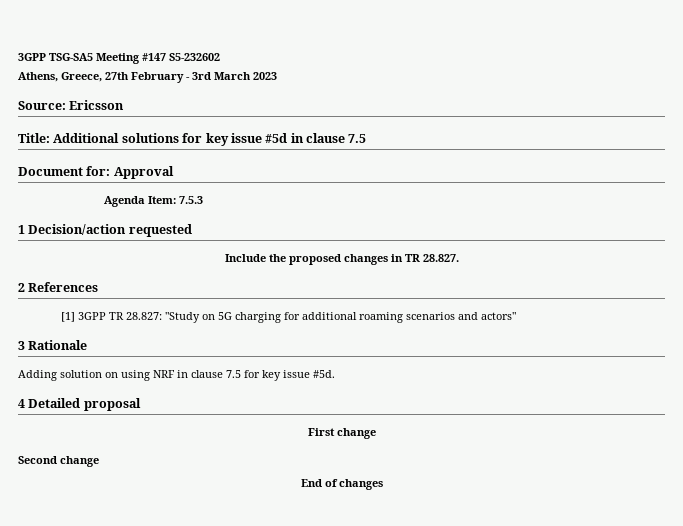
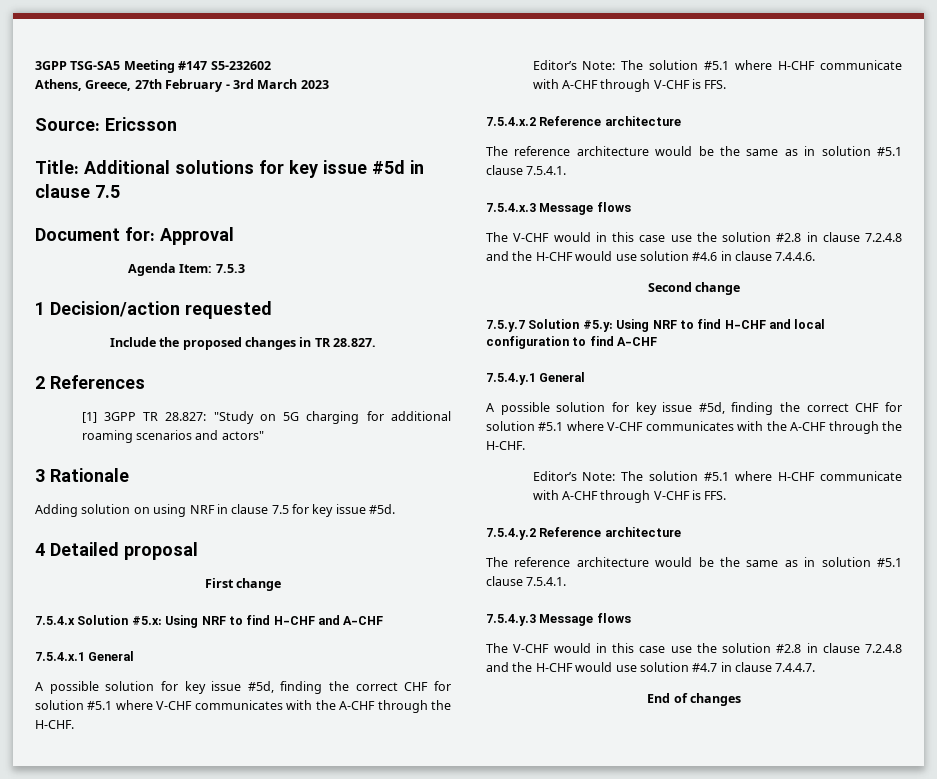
+ 7.5.4.x Solution #5.x: Using NRF to find H-CHF and A-CHF
+ 7.5.4.x.1 General
+ A possible solution for key issue #5d, finding the correct CHF for solution #5.1 where V-CHF communicates with the A-CHF through the H-CHF.
+ Editor’s Note: The solution #5.1 where H-CHF communicate with A-CHF through V-CHF is FFS.
+ 7.5.4.x.2 Reference architecture
+ The reference architecture would be the same as in solution #5.1 clause 7.5.4.1.
+ 7.5.4.x.3 Message flows
+ The V-CHF would in this case use the solution #2.8 in clause 7.2.4.8 and the H-CHF would use solution #4.6 in clause 7.4.4.6.
  Second change
+ 7.5.y.7 Solution #5.y: Using NRF to find H-CHF and local configuration to find A-CHF
+ 7.5.4.y.1 General
+ A possible solution for key issue #5d, finding the correct CHF for solution #5.1 where V-CHF communicates with the A-CHF through the H-CHF.
+ Editor’s Note: The solution #5.1 where H-CHF communicate with A-CHF through V-CHF is FFS.
+ 7.5.4.y.2 Reference architecture
+ The reference architecture would be the same as in solution #5.1 clause 7.5.4.1.
+ 7.5.4.y.3 Message flows
+ The V-CHF would in this case use the solution #2.8 in clause 7.2.4.8 and the H-CHF would use solution #4.7 in clause 7.4.4.7.

